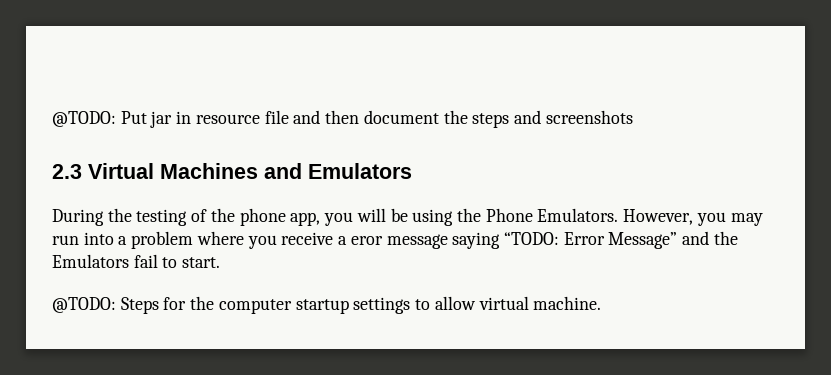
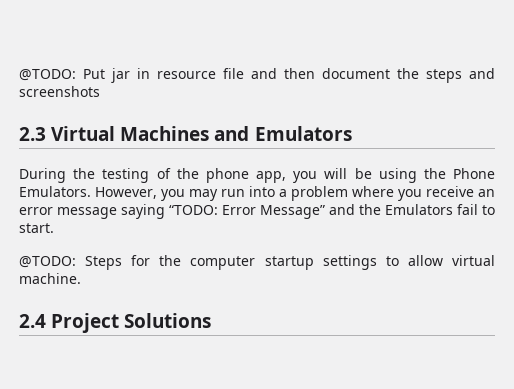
- However, you may run into a problem where you receive a eror message saying “TODO: Error Message” and the Emulators fail to start.
+ However, you may run into a problem where you receive an error message saying “TODO: Error Message” and the Emulators fail to start.
+ 2.4 Project Solutions

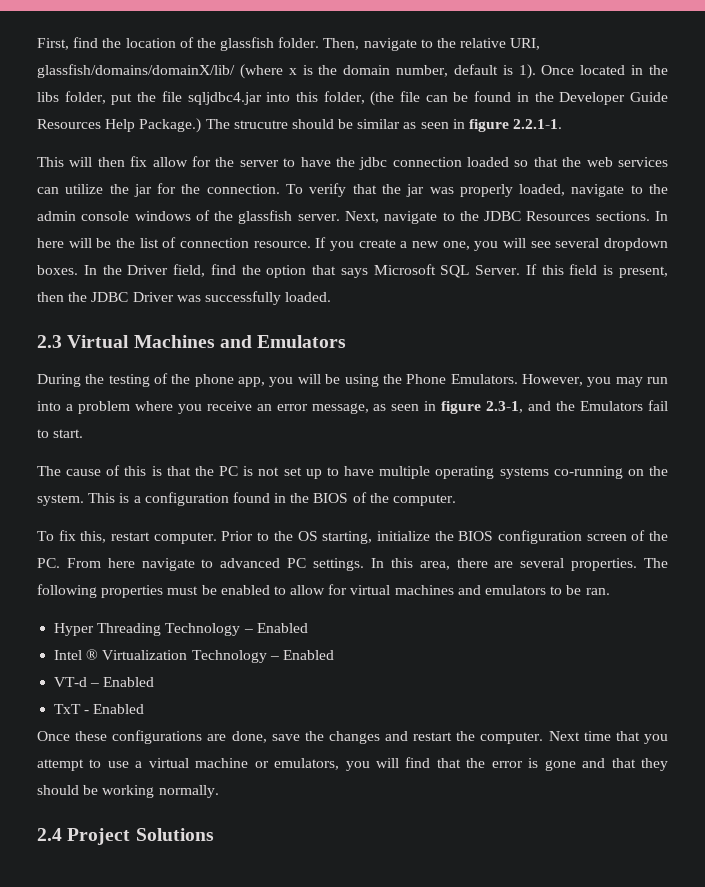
- @TODO: Put jar in resource file and then document the steps and screenshots
+ First, find the location of the glassfish folder. Then, navigate to the relative URI, glassfish/domains/domainX/lib/ (where x is the domain number, default is 1). Once located in the libs folder, put the file sqljdbc4.jar into this folder, (the file can be found in the Developer Guide Resources Help Package.) The strucutre should be similar as seen in figure 2.2.1-1.
+ This will then fix allow for the server to have the jdbc connection loaded so that the web services can utilize the jar for the connection. To verify that the jar was properly loaded, navigate to the admin console windows of the glassfish server. Next, navigate to the JDBC Resources sections. In here will be the list of connection resource. If you create a new one, you will see several dropdown boxes. In the Driver field, find the option that says Microsoft SQL Server. If this field is present, then the JDBC Driver was successfully loaded.
- However, you may run into a problem where you receive an error message saying “TODO: Error Message” and the Emulators fail to start.
+ However, you may run into a problem where you receive an error message, as seen in figure 2.3-1, and the Emulators fail to start.
- @TODO: Steps for the computer startup settings to allow virtual machine.
+ The cause of this is that the PC is not set up to have multiple operating systems co-running on the system. This is a configuration found in the BIOS of the computer.
+ To fix this, restart computer. Prior to the OS starting, initialize the BIOS configuration screen of the PC. From here navigate to advanced PC settings. In this area, there are several properties. The following properties must be enabled to allow for virtual machines and emulators to be ran.
+ Hyper Threading Technology – Enabled
+ Intel ® Virtualization Technology – Enabled
+ VT-d – Enabled
+ TxT - Enabled
+ Once these configurations are done, save the changes and restart the computer. Next time that you attempt to use a virtual machine or emulators, you will find that the error is gone and that they should be working normally.

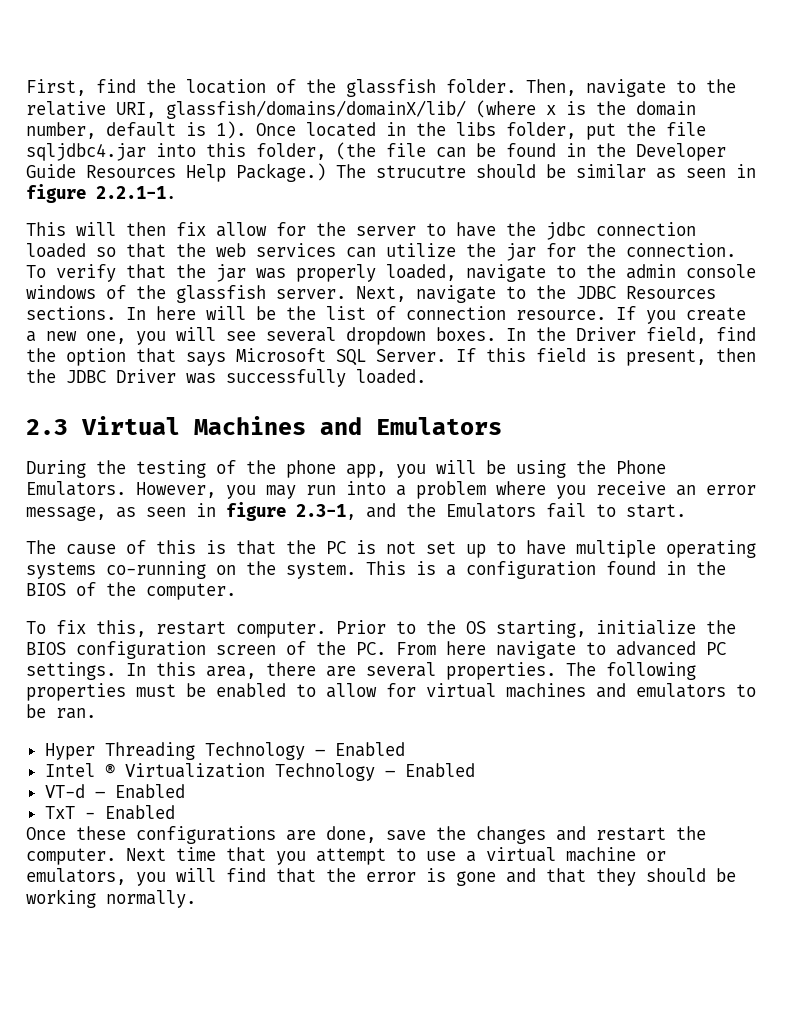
- 2.4 Project Solutions

